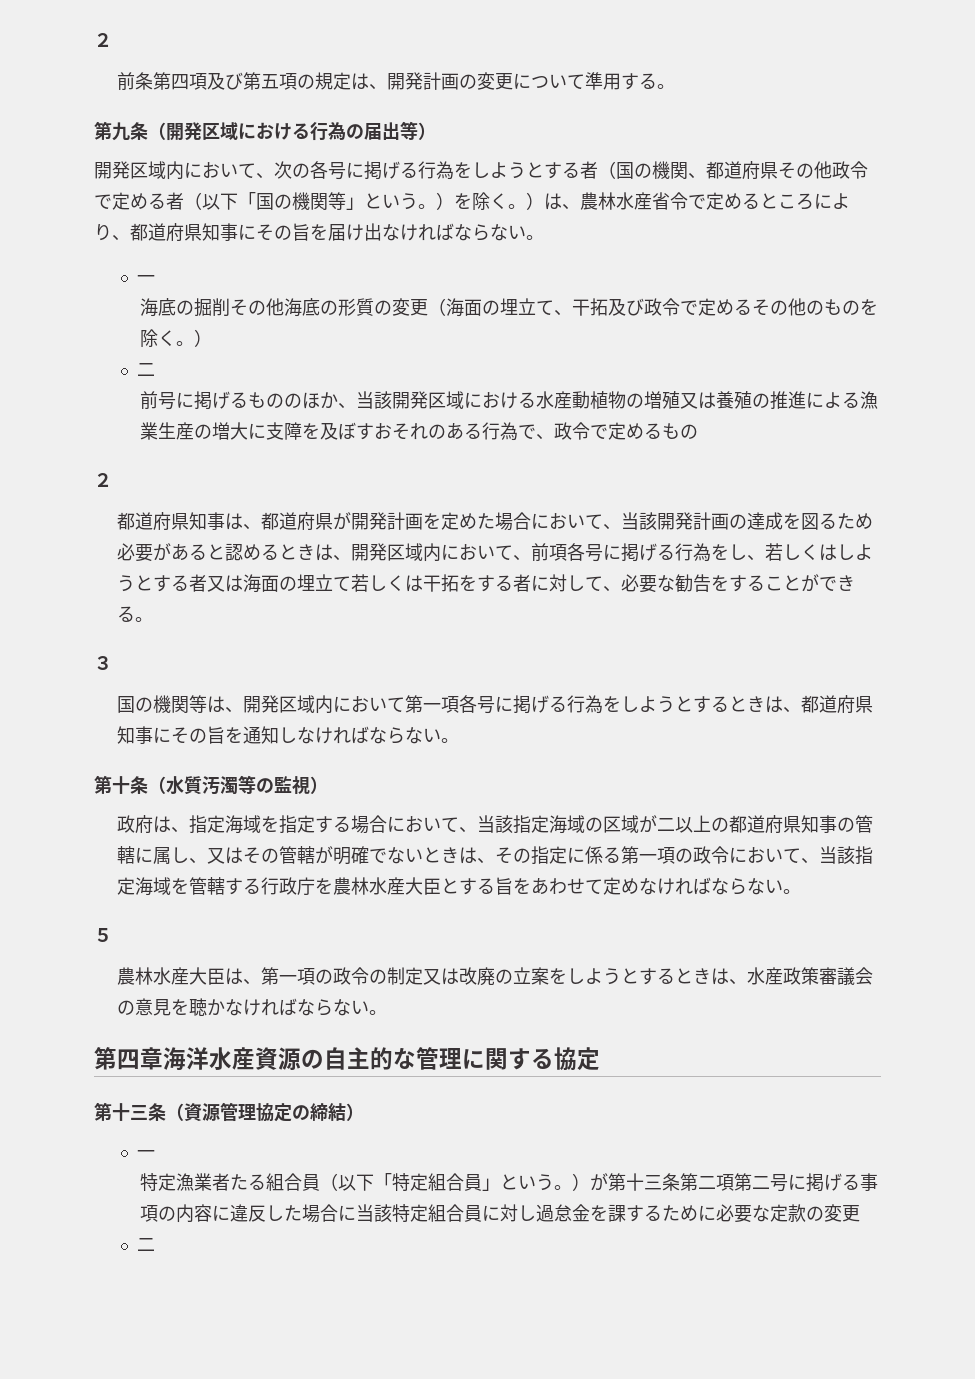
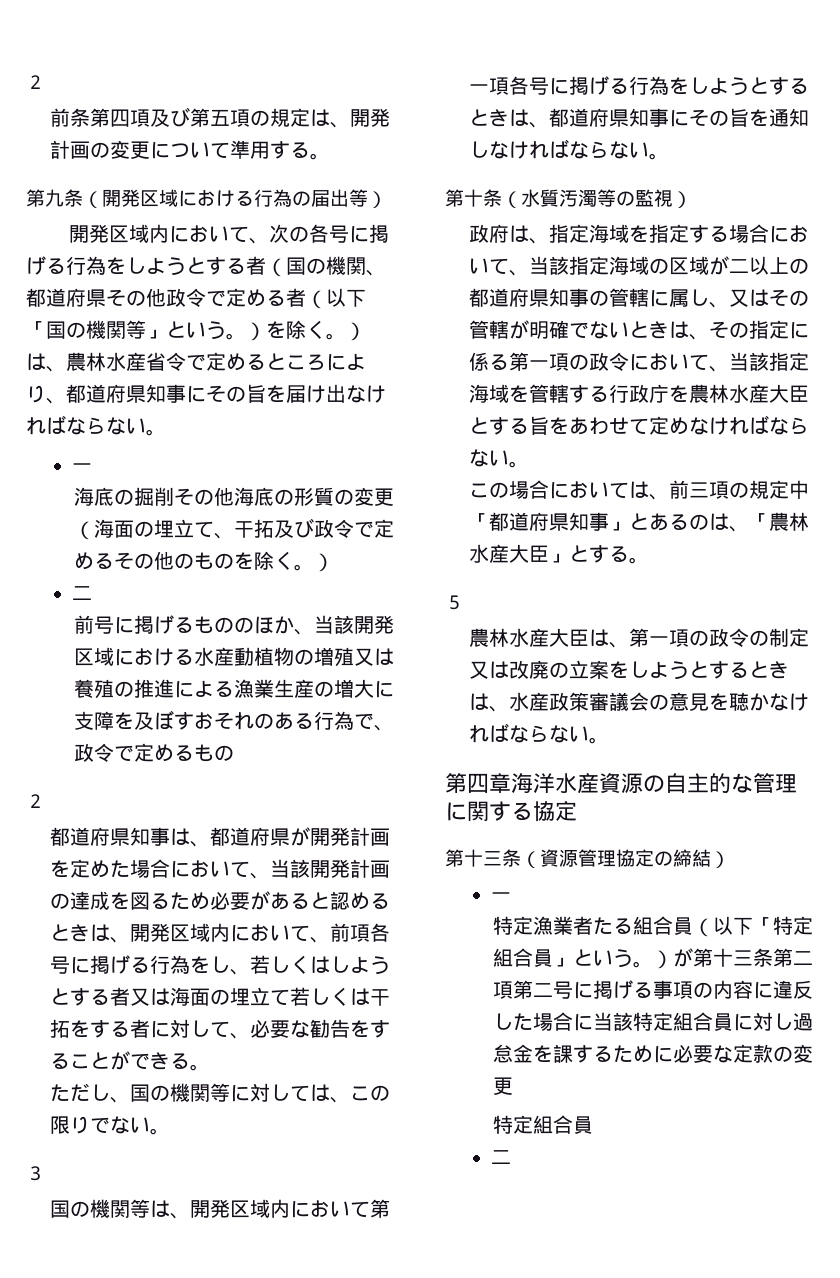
+ ただし、国の機関等に対しては、この限りでない。
+ この場合においては、前三項の規定中「都道府県知事」とあるのは、「農林水産大臣」とする。
  特定漁業者たる組合員（以下「特定組合員」という。）が第十三条第二項第二号に掲げる事項の内容に違反した場合に当該特定組合員に対し過怠金を課するために必要な定款の変更
+ 特定組合員

